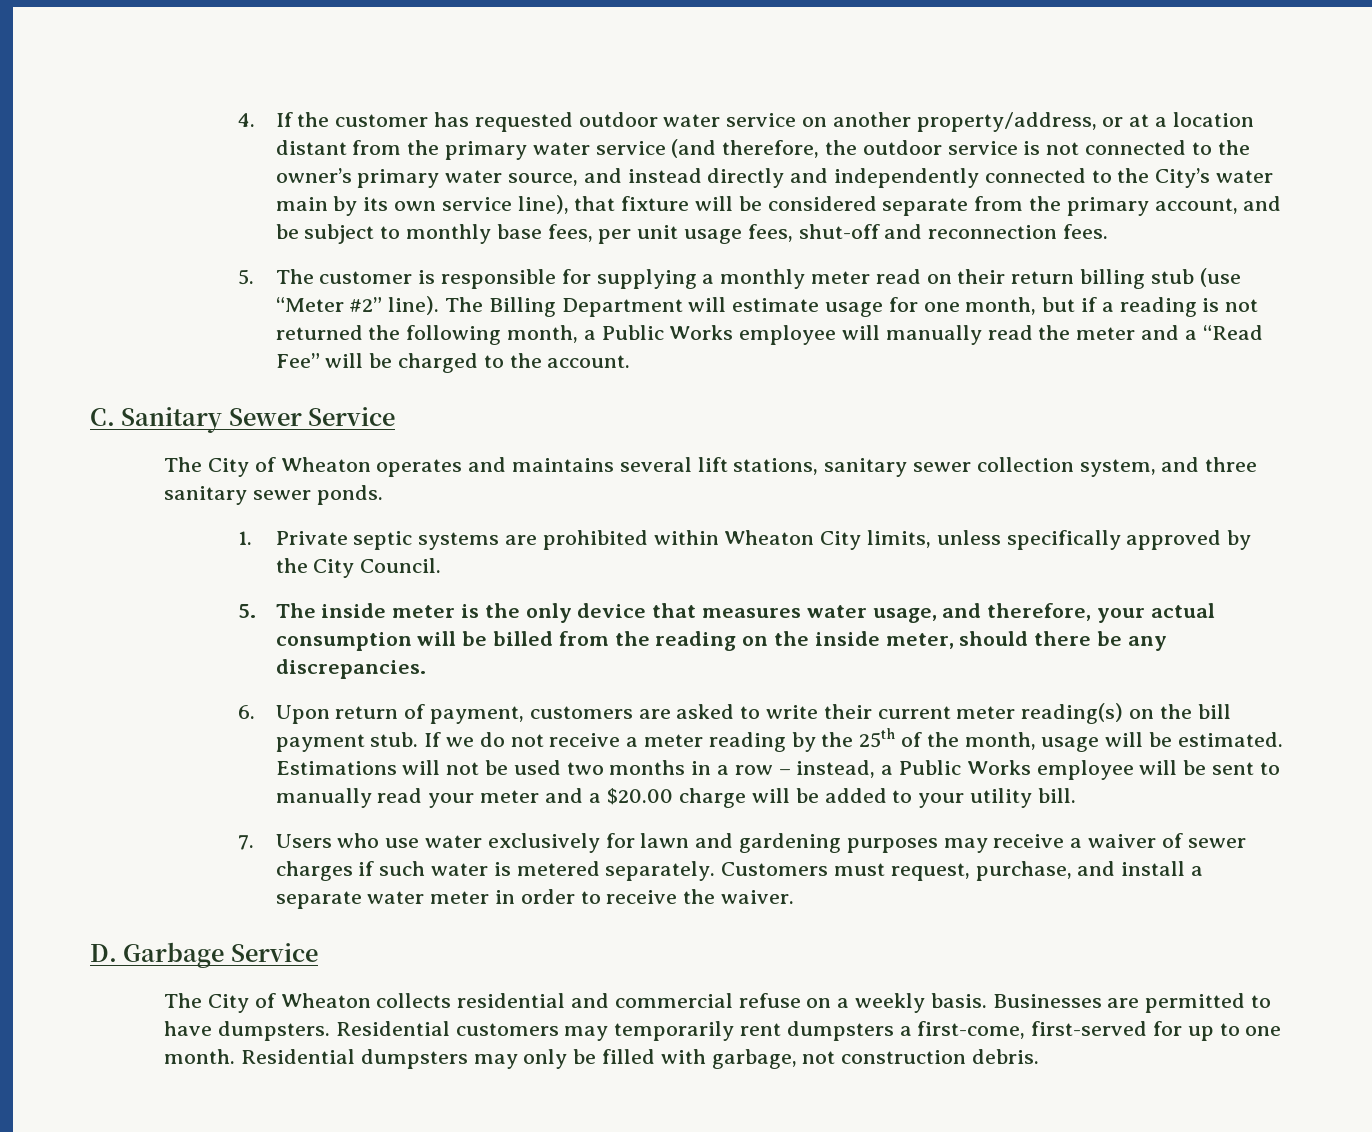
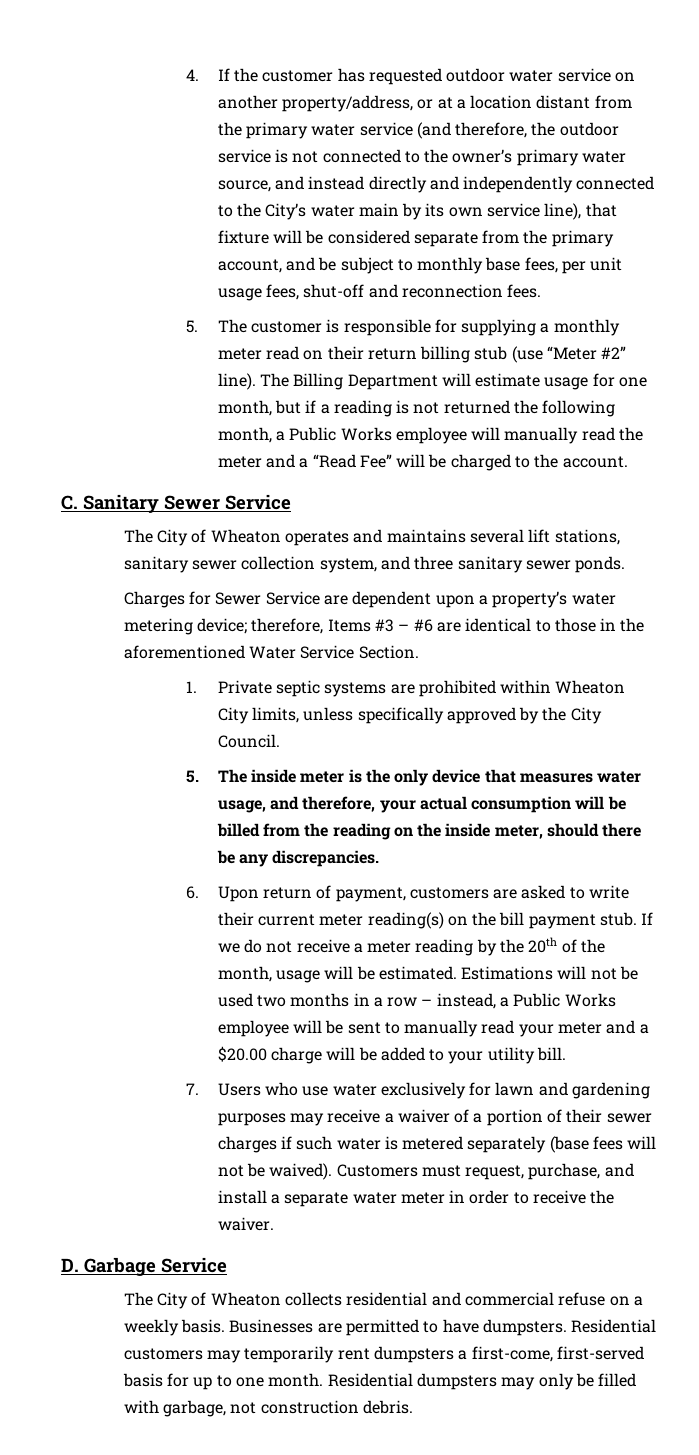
+ Charges for Sewer Service are dependent upon a property’s water metering device; therefore, Items #3 – #6 are identical to those in the aforementioned Water Service Section.
- If we do not receive a meter reading by the 25th of the month, usage will be estimated.
+ If we do not receive a meter reading by the 20th of the month, usage will be estimated.
- 7. Users who use water exclusively for lawn and gardening purposes may receive a waiver of sewer charges if such water is metered separately.
+ 7. Users who use water exclusively for lawn and gardening purposes may receive a waiver of a portion of their sewer charges if such water is metered separately (base fees will not be waived).
- Residential customers may temporarily rent dumpsters a first-come, first-served for up to one month.
+ Residential customers may temporarily rent dumpsters a first-come, first-served basis for up to one month.

